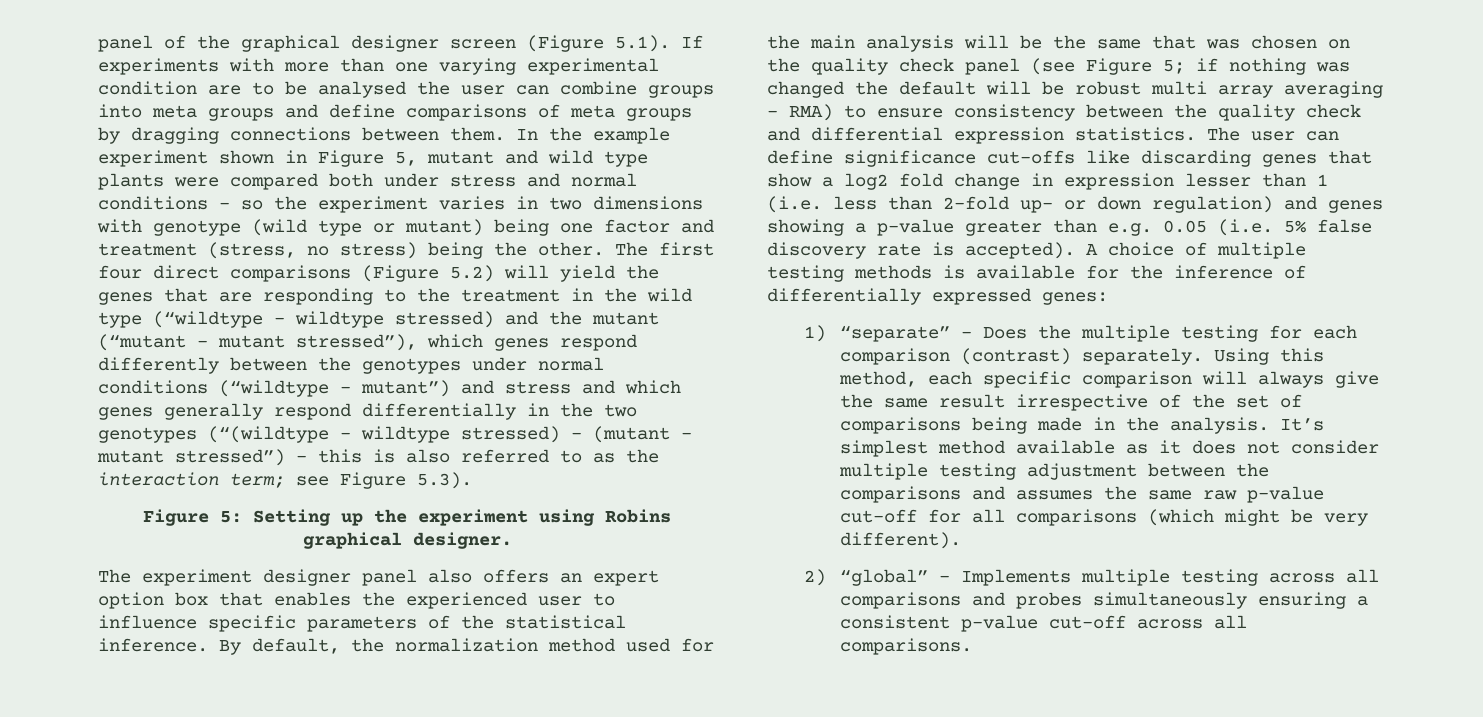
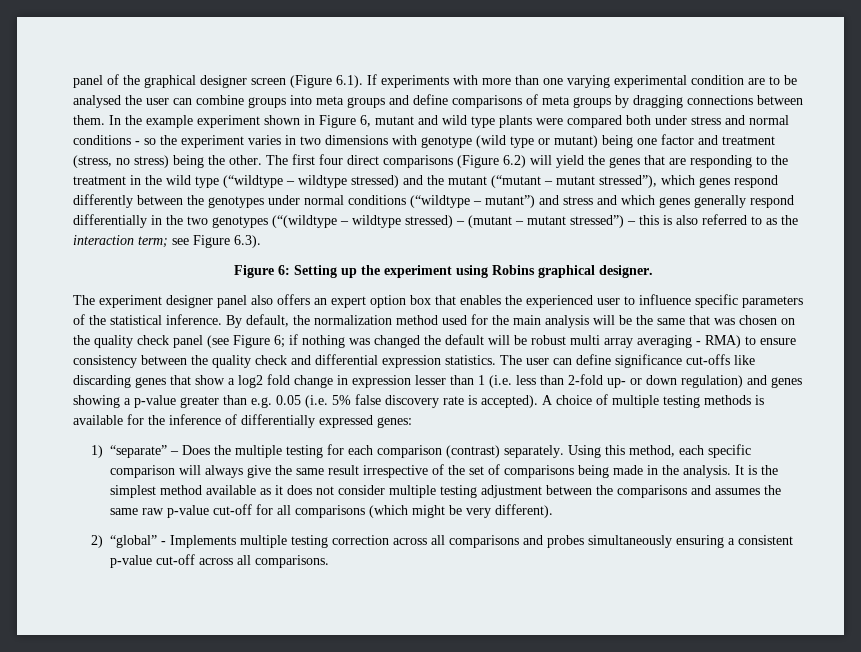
- panel of the graphical designer screen (Figure 5.1). If experiments with more than one varying experimental condition are to be analysed the user can combine groups into meta groups and define comparisons of meta groups by dragging connections between them.
+ panel of the graphical designer screen (Figure 6.1). If experiments with more than one varying experimental condition are to be analysed the user can combine groups into meta groups and define comparisons of meta groups by dragging connections between them.
- In the example experiment shown in Figure 5, mutant and wild type plants were compared both under stress and normal conditions - so the experiment varies in two dimensions with genotype (wild type or mutant) being one factor and treatment (stress, no stress) being the other.
+ In the example experiment shown in Figure 6, mutant and wild type plants were compared both under stress and normal conditions - so the experiment varies in two dimensions with genotype (wild type or mutant) being one factor and treatment (stress, no stress) being the other.
- The first four direct comparisons (Figure 5.2) will yield the genes that are responding to the treatment in the wild type (“wildtype – wildtype stressed) and the mutant (“mutant – mutant stressed”), which genes respond differently between the genotypes under normal conditions (“wildtype – mutant”) and stress and which genes generally respond differentially in the two genotypes (“(wildtype – wildtype stressed) – (mutant – mutant stressed”) – this is also referred to as the interaction term;
+ The first four direct comparisons (Figure 6.2) will yield the genes that are responding to the treatment in the wild type (“wildtype – wildtype stressed) and the mutant (“mutant – mutant stressed”), which genes respond differently between the genotypes under normal conditions (“wildtype – mutant”) and stress and which genes generally respond differentially in the two genotypes (“(wildtype – wildtype stressed) – (mutant – mutant stressed”) – this is also referred to as the interaction term;
- see Figure 5.3).
- Figure 5:
+ see Figure 6.3).
+ Figure 6:
- By default, the normalization method used for the main analysis will be the same that was chosen on the quality check panel (see Figure 5; if nothing was changed the default will be robust multi array averaging - RMA) to ensure consistency between the quality check and differential expression statistics.
+ By default, the normalization method used for the main analysis will be the same that was chosen on the quality check panel (see Figure 6; if nothing was changed the default will be robust multi array averaging - RMA) to ensure consistency between the quality check and differential expression statistics.
- It’s simplest method available as it does not consider multiple testing adjustment between the comparisons and assumes the same raw p-value cut-off for all comparisons (which might be very different).
+ It is the simplest method available as it does not consider multiple testing adjustment between the comparisons and assumes the same raw p-value cut-off for all comparisons (which might be very different).
- 2) “global” - Implements multiple testing across all comparisons and probes simultaneously ensuring a consistent p-value cut-off across all comparisons.
+ 2) “global” - Implements multiple testing correction across all comparisons and probes simultaneously ensuring a consistent p-value cut-off across all comparisons.

